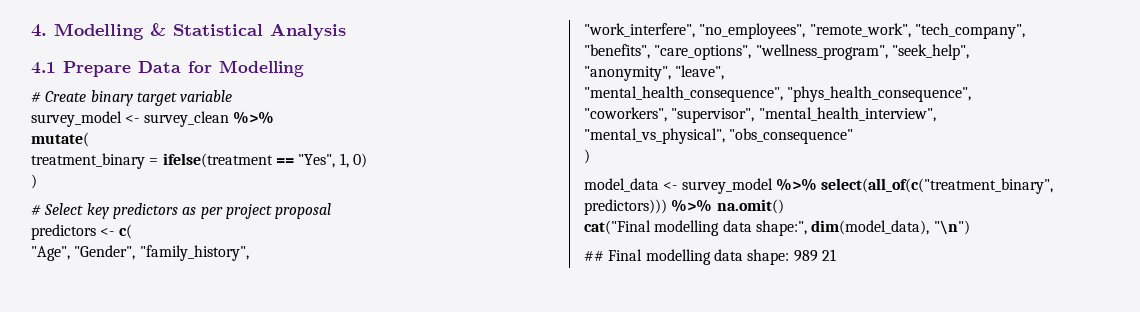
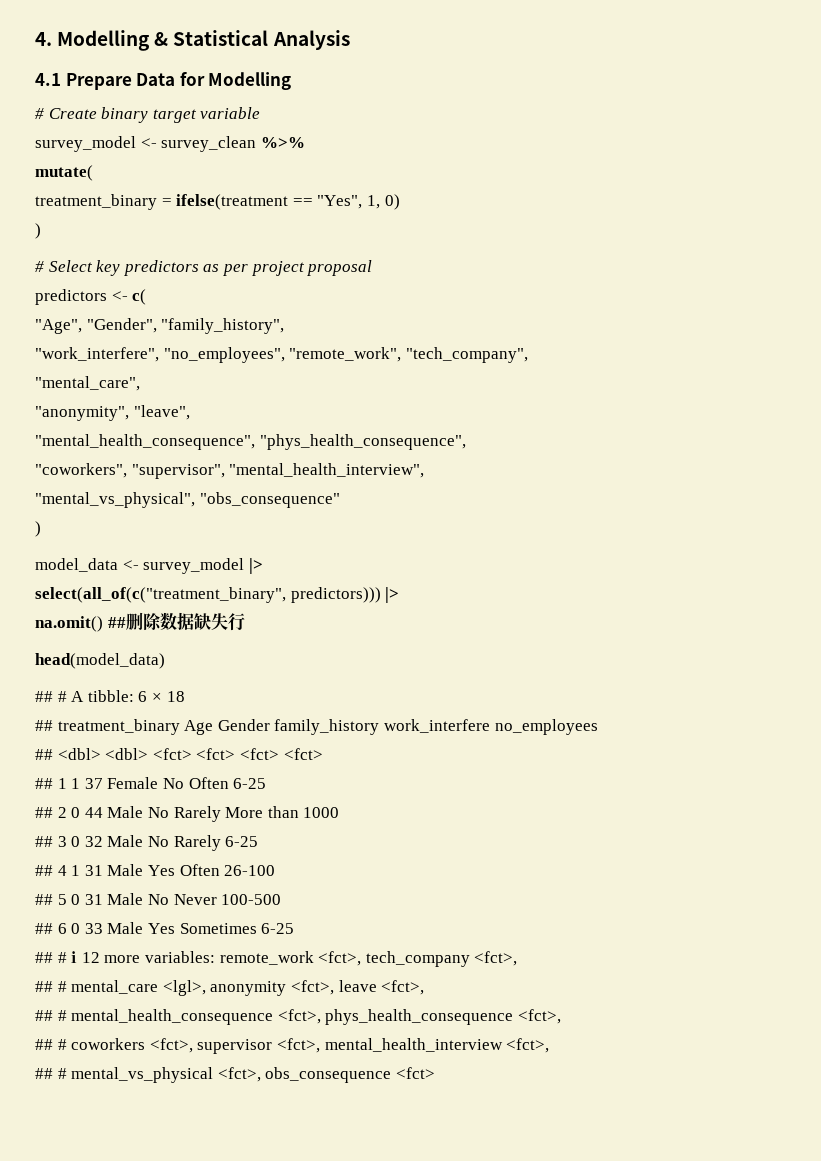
- "benefits", "care_options", "wellness_program", "seek_help",
+ "mental_care",
- model_data <- survey_model %>% select(all_of(c("treatment_binary", predictors))) %>% na.omit()
- cat("Final modelling data shape:", dim(model_data), "\n")
- ## Final modelling data shape: 989 21
+ model_data <- survey_model |>
+ select(all_of(c("treatment_binary", predictors))) |>
+ na.omit() ##删除数据缺失行
+ head(model_data)
+ ## # A tibble: 6 × 18
+ ## treatment_binary Age Gender family_history work_interfere no_employees
+ ## <dbl> <dbl> <fct> <fct> <fct> <fct>
+ ## 1 1 37 Female No Often 6-25
+ ## 2 0 44 Male No Rarely More than 1000
+ ## 3 0 32 Male No Rarely 6-25
+ ## 4 1 31 Male Yes Often 26-100
+ ## 5 0 31 Male No Never 100-500
+ ## 6 0 33 Male Yes Sometimes 6-25
+ ## # ℹ 12 more variables: remote_work <fct>, tech_company <fct>,
+ ## # mental_care <lgl>, anonymity <fct>, leave <fct>,
+ ## # mental_health_consequence <fct>, phys_health_consequence <fct>,
+ ## # coworkers <fct>, supervisor <fct>, mental_health_interview <fct>,
+ ## # mental_vs_physical <fct>, obs_consequence <fct>

